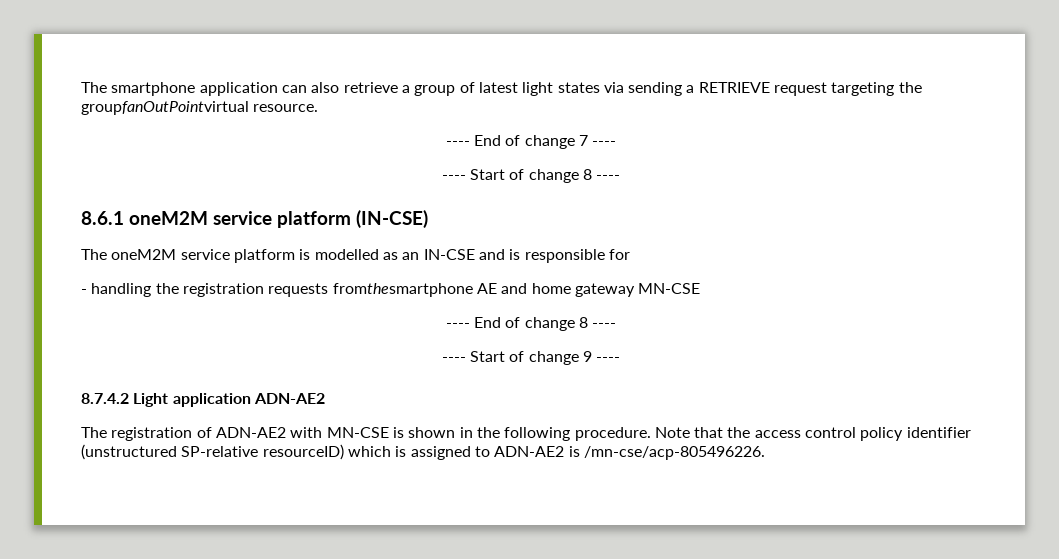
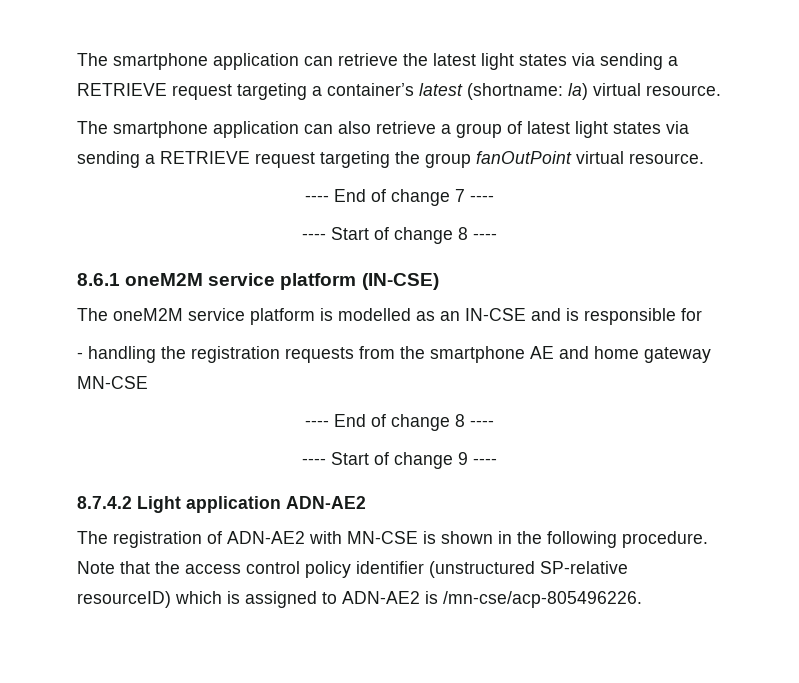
- The smartphone application can also retrieve a group of latest light states via sending a RETRIEVE request targeting the groupfanOutPointvirtual resource.
+ The smartphone application can retrieve the latest light states via sending a RETRIEVE request targeting a container’s latest (shortname: la) virtual resource.
+ The smartphone application can also retrieve a group of latest light states via sending a RETRIEVE request targeting the group fanOutPoint virtual resource.
- - handling the registration requests fromthesmartphone AE and home gateway MN-CSE
+ - handling the registration requests from the smartphone AE and home gateway MN-CSE

